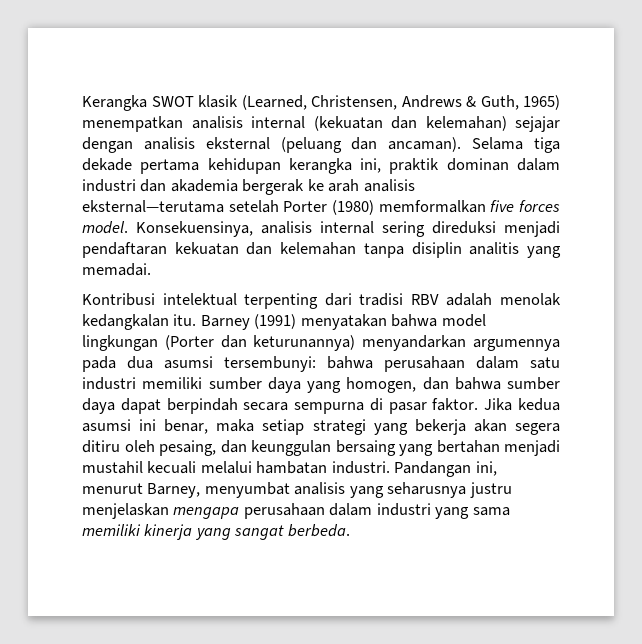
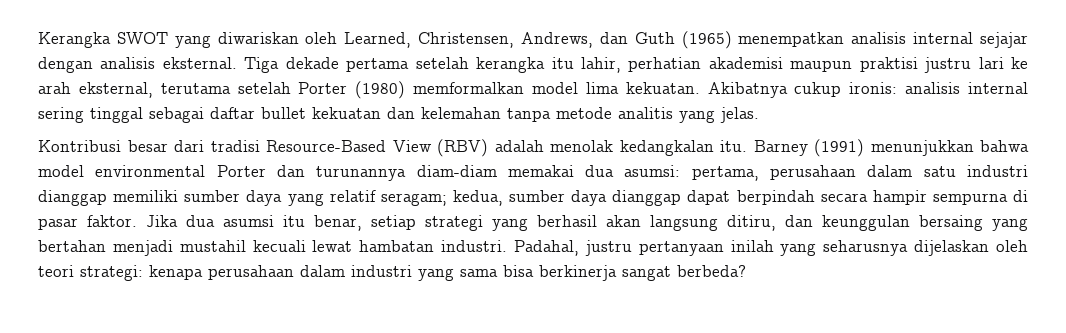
- Kerangka SWOT klasik (Learned, Christensen, Andrews & Guth, 1965) menempatkan analisis internal (kekuatan dan kelemahan) sejajar dengan analisis eksternal (peluang dan ancaman). Selama tiga dekade pertama kehidupan kerangka ini, praktik dominan dalam industri dan akademia bergerak ke arah analisis eksternal—terutama setelah Porter (1980) memformalkan five forces model. Konsekuensinya, analisis internal sering direduksi menjadi pendaftaran kekuatan dan kelemahan tanpa disiplin analitis yang memadai.
+ Kerangka SWOT yang diwariskan oleh Learned, Christensen, Andrews, dan Guth (1965) menempatkan analisis internal sejajar dengan analisis eksternal. Tiga dekade pertama setelah kerangka itu lahir, perhatian akademisi maupun praktisi justru lari ke arah eksternal, terutama setelah Porter (1980) memformalkan model lima kekuatan. Akibatnya cukup ironis: analisis internal sering tinggal sebagai daftar bullet kekuatan dan kelemahan tanpa metode analitis yang jelas.
- Kontribusi intelektual terpenting dari tradisi RBV adalah menolak kedangkalan itu.
+ Kontribusi besar dari tradisi Resource-Based View (RBV) adalah menolak kedangkalan itu.
- Barney (1991) menyatakan bahwa model lingkungan (Porter dan keturunannya) menyandarkan argumennya pada dua asumsi tersembunyi: bahwa perusahaan dalam satu industri memiliki sumber daya yang homogen, dan bahwa sumber daya dapat berpindah secara sempurna di pasar faktor.
+ Barney (1991) menunjukkan bahwa model environmental Porter dan turunannya diam-diam memakai dua asumsi: pertama, perusahaan dalam satu industri dianggap memiliki sumber daya yang relatif seragam; kedua, sumber daya dianggap dapat berpindah secara hampir sempurna di pasar faktor.
- Jika kedua asumsi ini benar, maka setiap strategi yang bekerja akan segera ditiru oleh pesaing, dan keunggulan bersaing yang bertahan menjadi mustahil kecuali melalui hambatan industri.
+ Jika dua asumsi itu benar, setiap strategi yang berhasil akan langsung ditiru, dan keunggulan bersaing yang bertahan menjadi mustahil kecuali lewat hambatan industri.
- Pandangan ini, menurut Barney, menyumbat analisis yang seharusnya justru menjelaskan mengapa perusahaan dalam industri yang sama memiliki kinerja yang sangat berbeda.
+ Padahal, justru pertanyaan inilah yang seharusnya dijelaskan oleh teori strategi: kenapa perusahaan dalam industri yang sama bisa berkinerja sangat berbeda?

